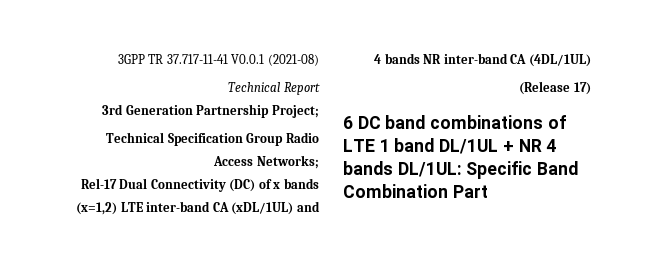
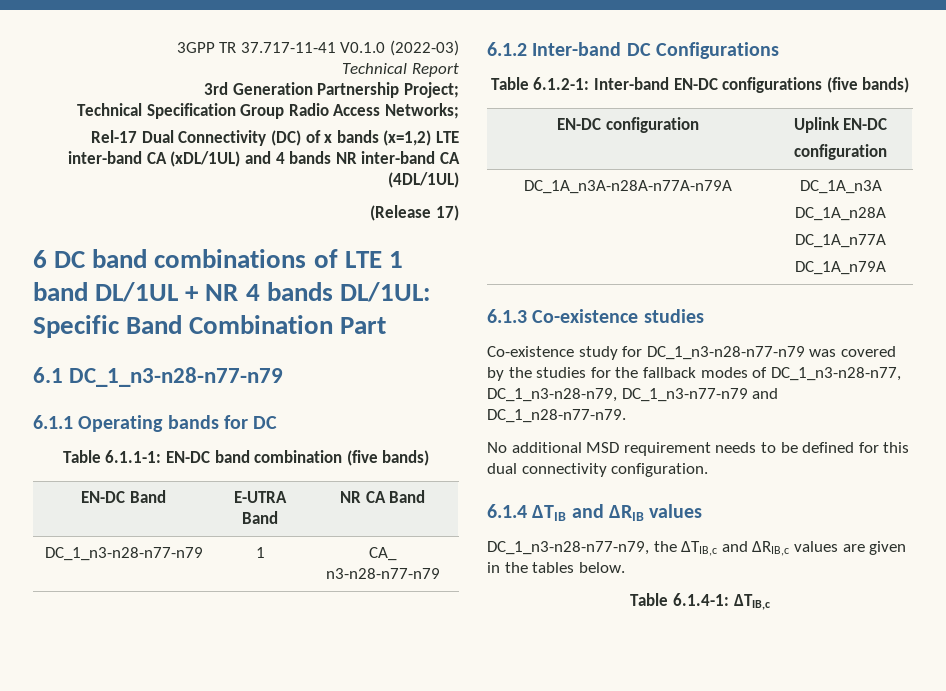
- 3GPP TR 37.717-11-41 V0.0.1 (2021-08)
+ 3GPP TR 37.717-11-41 V0.1.0 (2022-03)
+ 6.1 DC_1_n3-n28-n77-n79
+ 6.1.1 Operating bands for DC
+ Table 6.1.1-1: EN-DC band combination (five bands)
+ EN-DC Band | E-UTRA Band | NR CA Band
+ DC_1_n3-n28-n77-n79 | 1 | CA_ n3-n28-n77-n79
+ 6.1.2 Inter-band DC Configurations
+ Table 6.1.2-1: Inter-band EN-DC configurations (five bands)
+ EN-DC configuration | Uplink EN-DC
+ configuration
+ DC_1A_n3A-n28A-n77A-n79A | DC_1A_n3A
+ DC_1A_n28A
+ DC_1A_n77A
+ DC_1A_n79A
+ 6.1.3 Co-existence studies
+ Co-existence study for DC_1_n3-n28-n77-n79 was covered by the studies for the fallback modes of DC_1_n3-n28-n77, DC_1_n3-n28-n79, DC_1_n3-n77-n79 and DC_1_n28-n77-n79.
+ No additional MSD requirement needs to be defined for this dual connectivity configuration.
+ 6.1.4 ∆TIB and ∆RIB values
+ DC_1_n3-n28-n77-n79, the ΔTIB,c and ΔRIB,c values are given in the tables below.
+ Table 6.1.4-1: ΔTIB,c

